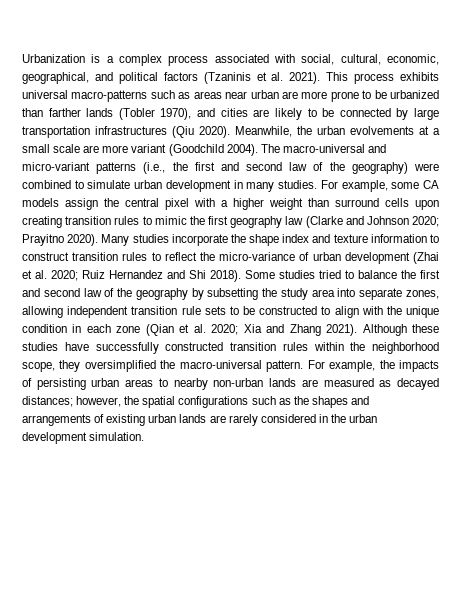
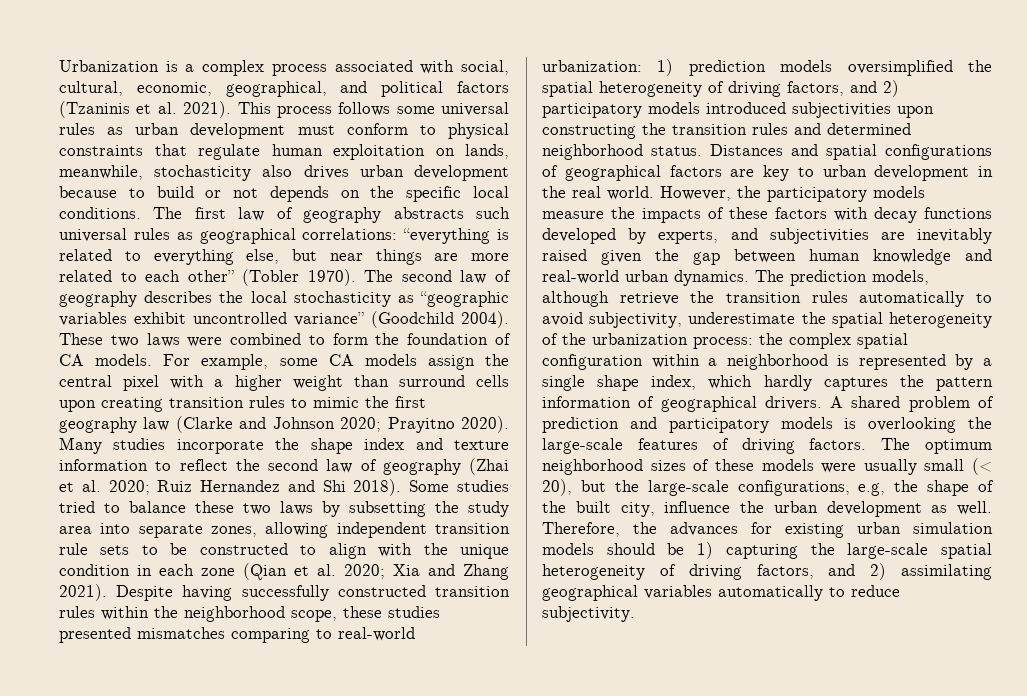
- This process exhibits universal macro-patterns such as areas near urban are more prone to be urbanized than farther lands (Tobler 1970), and cities are likely to be connected by large transportation infrastructures (Qiu 2020). Meanwhile, the urban evolvements at a small scale are more variant (Goodchild 2004). The macro-universal and micro-variant patterns (i.e., the first and second law of the geography) were combined to simulate urban development in many studies.
+ This process follows some universal rules as urban development must conform to physical constraints that regulate human exploitation on lands, meanwhile, stochasticity also drives urban development because to build or not depends on the specific local conditions. The first law of geography abstracts such universal rules as geographical correlations: “everything is related to everything else, but near things are more related to each other” (Tobler 1970). The second law of geography describes the local stochasticity as “geographic variables exhibit uncontrolled variance” (Goodchild 2004). These two laws were combined to form the foundation of CA models.
- Many studies incorporate the shape index and texture information to construct transition rules to reflect the micro-variance of urban development (Zhai et al. 2020; Ruiz Hernandez and Shi 2018).
+ Many studies incorporate the shape index and texture information to reflect the second law of geography (Zhai et al. 2020; Ruiz Hernandez and Shi 2018).
- Some studies tried to balance the first and second law of the geography by subsetting the study area into separate zones, allowing independent transition rule sets to be constructed to align with the unique condition in each zone (Qian et al. 2020; Xia and Zhang 2021).
+ Some studies tried to balance these two laws by subsetting the study area into separate zones, allowing independent transition rule sets to be constructed to align with the unique condition in each zone (Qian et al. 2020; Xia and Zhang 2021).
- Although these studies have successfully constructed transition rules within the neighborhood scope, they oversimplified the macro-universal pattern. For example, the impacts of persisting urban areas to nearby non-urban lands are measured as decayed distances; however, the spatial configurations such as the shapes and arrangements of existing urban lands are rarely considered in the urban development simulation.
+ Despite having successfully constructed transition rules within the neighborhood scope, these studies presented mismatches comparing to real-world urbanization: 1) prediction models oversimplified the spatial heterogeneity of driving factors, and 2) participatory models introduced subjectivities upon constructing the transition rules and determined neighborhood status. Distances and spatial configurations of geographical factors are key to urban development in the real world. However, the participatory models measure the impacts of these factors with decay functions developed by experts, and subjectivities are inevitably raised given the gap between human knowledge and real-world urban dynamics. The prediction models, although retrieve the transition rules automatically to avoid subjectivity, underestimate the spatial heterogeneity of the urbanization process: the complex spatial configuration within a neighborhood is represented by a single shape index, which hardly captures the pattern information of geographical drivers. A shared problem of prediction and participatory models is overlooking the large-scale features of driving factors. The optimum neighborhood sizes of these models were usually small (< 20), but the large-scale configurations, e.g, the shape of the built city, influence the urban development as well. Therefore, the advances for existing urban simulation models should be 1) capturing the large-scale spatial heterogeneity of driving factors, and 2) assimilating geographical variables automatically to reduce subjectivity.

